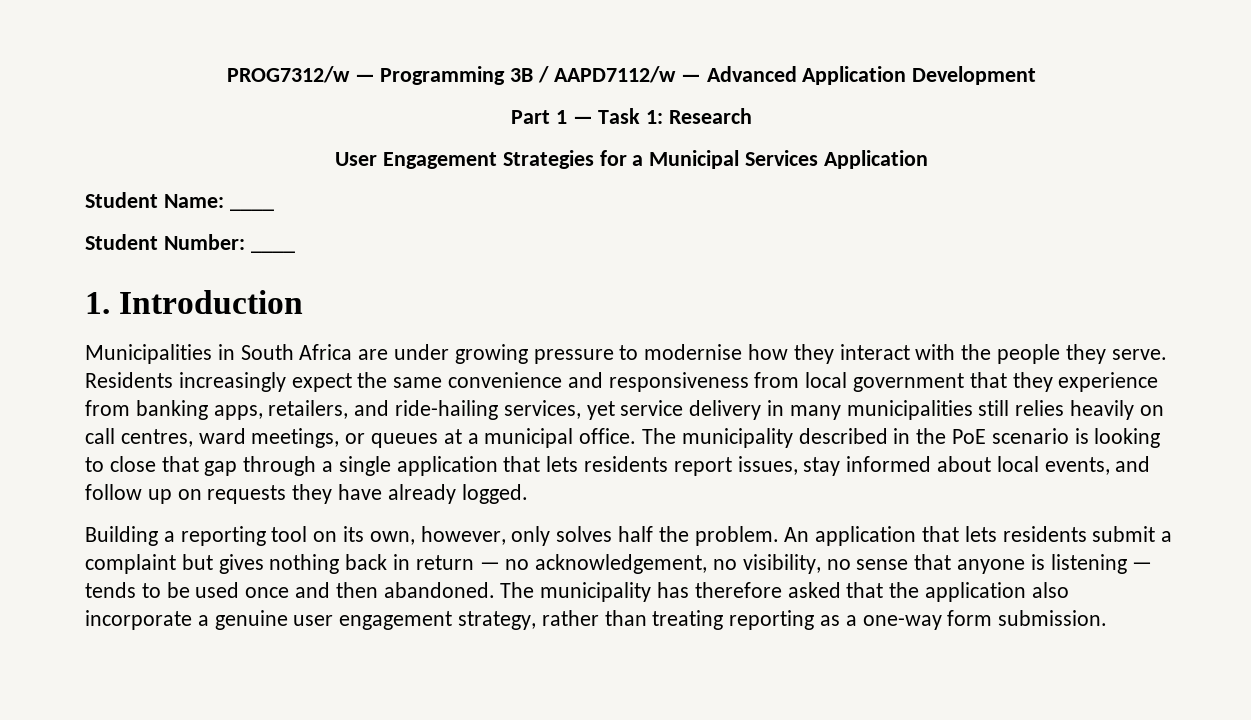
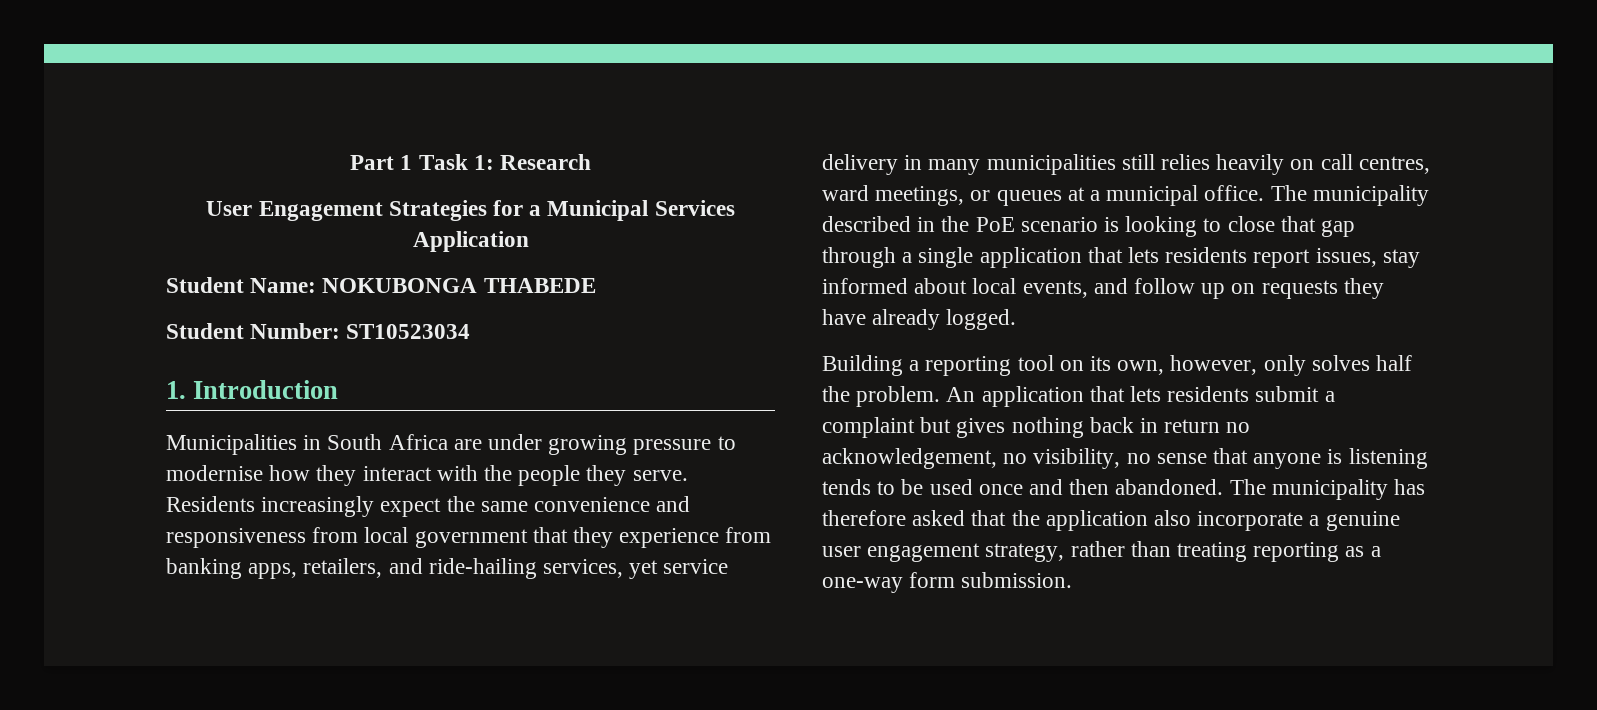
- PROG7312/w — Programming 3B / AAPD7112/w — Advanced Application Development
- Part 1 — Task 1: Research
+ Part 1 Task 1: Research
- Student Name: ____
+ Student Name: NOKUBONGA THABEDE
- Student Number: ____
+ Student Number: ST10523034
- An application that lets residents submit a complaint but gives nothing back in return — no acknowledgement, no visibility, no sense that anyone is listening — tends to be used once and then abandoned.
+ An application that lets residents submit a complaint but gives nothing back in return no acknowledgement, no visibility, no sense that anyone is listening tends to be used once and then abandoned.

